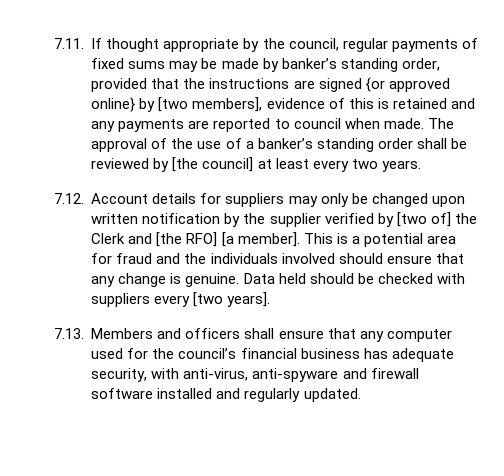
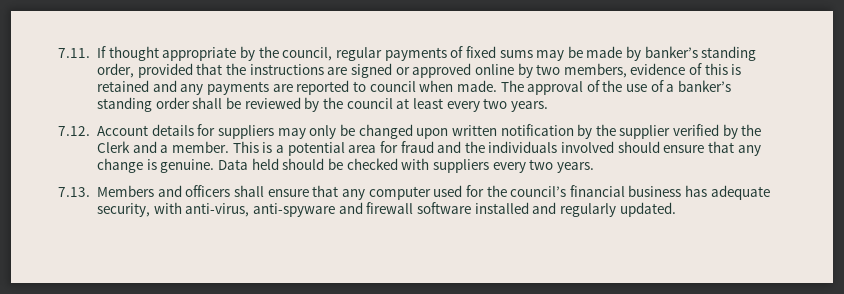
- 7.11. If thought appropriate by the council, regular payments of fixed sums may be made by banker’s standing order, provided that the instructions are signed {or approved online} by [two members], evidence of this is retained and any payments are reported to council when made.
+ 7.11. If thought appropriate by the council, regular payments of fixed sums may be made by banker’s standing order, provided that the instructions are signed or approved online by two members, evidence of this is retained and any payments are reported to council when made.
- The approval of the use of a banker’s standing order shall be reviewed by [the council] at least every two years.
+ The approval of the use of a banker’s standing order shall be reviewed by the council at least every two years.
- 7.12. Account details for suppliers may only be changed upon written notification by the supplier verified by [two of] the Clerk and [the RFO] [a member].
+ 7.12. Account details for suppliers may only be changed upon written notification by the supplier verified by the Clerk and a member.
- Data held should be checked with suppliers every [two years].
+ Data held should be checked with suppliers every two years.

